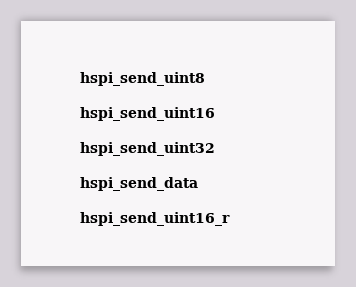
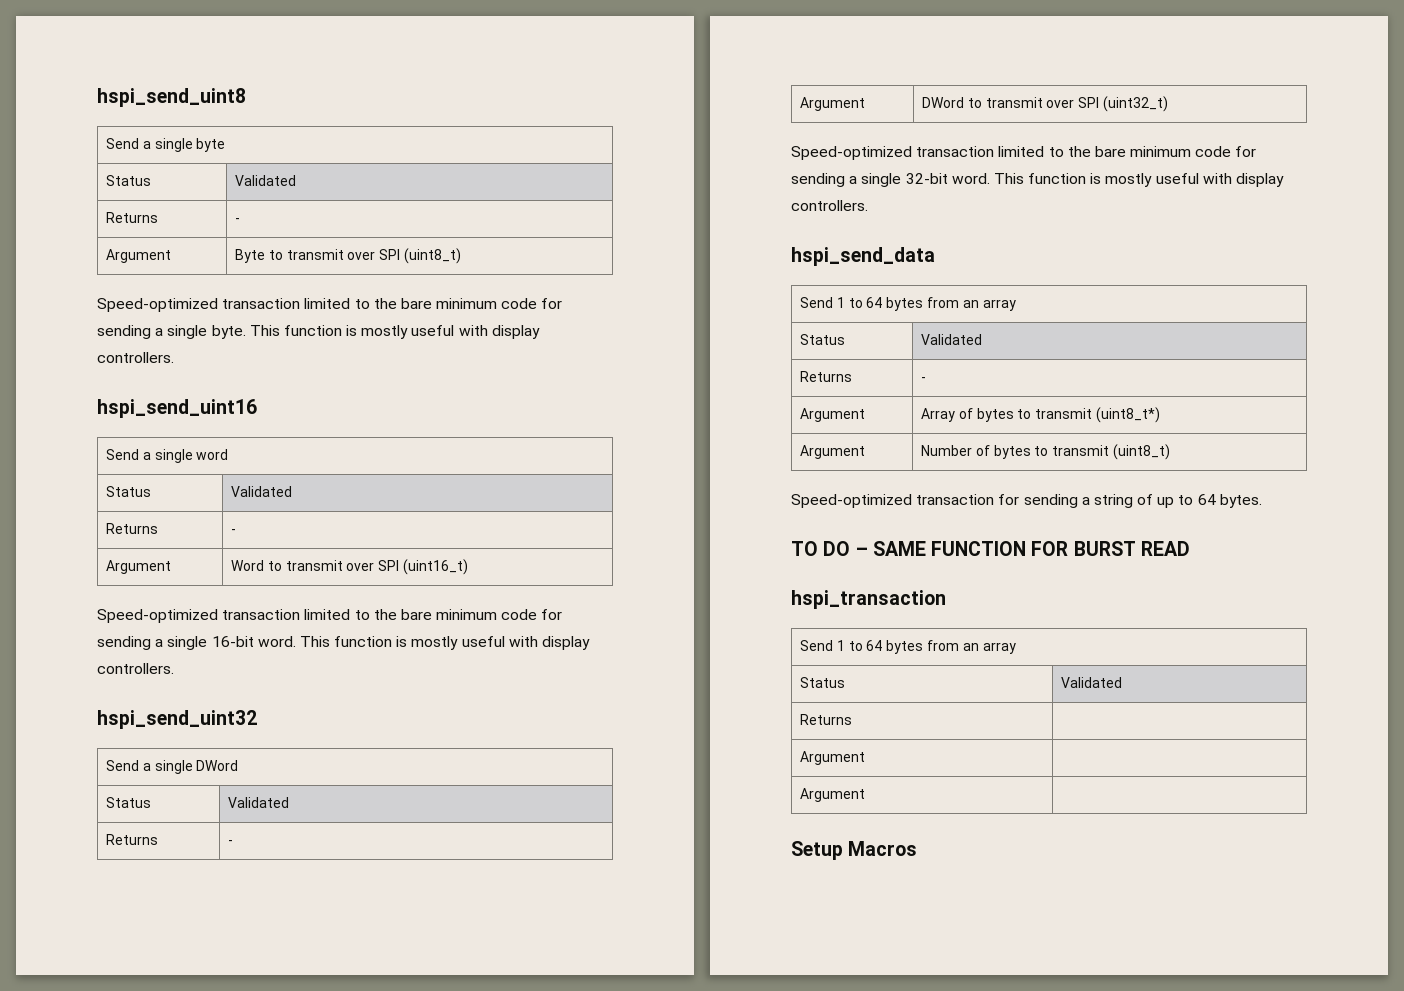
+ Send a single byte
+ Status | Validated
+ Returns | -
+ Argument | Byte to transmit over SPI (uint8_t)
+ Speed-optimized transaction limited to the bare minimum code for sending a single byte. This function is mostly useful with display controllers.
  hspi_send_uint16
+ Send a single word
+ Status | Validated
+ Returns | -
+ Argument | Word to transmit over SPI (uint16_t)
+ Speed-optimized transaction limited to the bare minimum code for sending a single 16-bit word. This function is mostly useful with display controllers.
  hspi_send_uint32
+ Send a single DWord
+ Status | Validated
+ Returns | -
+ Argument | DWord to transmit over SPI (uint32_t)
+ Speed-optimized transaction limited to the bare minimum code for sending a single 32-bit word. This function is mostly useful with display controllers.
  hspi_send_data
- hspi_send_uint16_r
+ Send 1 to 64 bytes from an array
+ Status | Validated
+ Returns | -
+ Argument | Array of bytes to transmit (uint8_t*)
+ Argument | Number of bytes to transmit (uint8_t)
+ Speed-optimized transaction for sending a string of up to 64 bytes.
+ TO DO – SAME FUNCTION FOR BURST READ
+ hspi_transaction
+ Send 1 to 64 bytes from an array
+ Status | Validated
+ Returns |
+ Argument |
+ Argument |
+ Setup Macros

